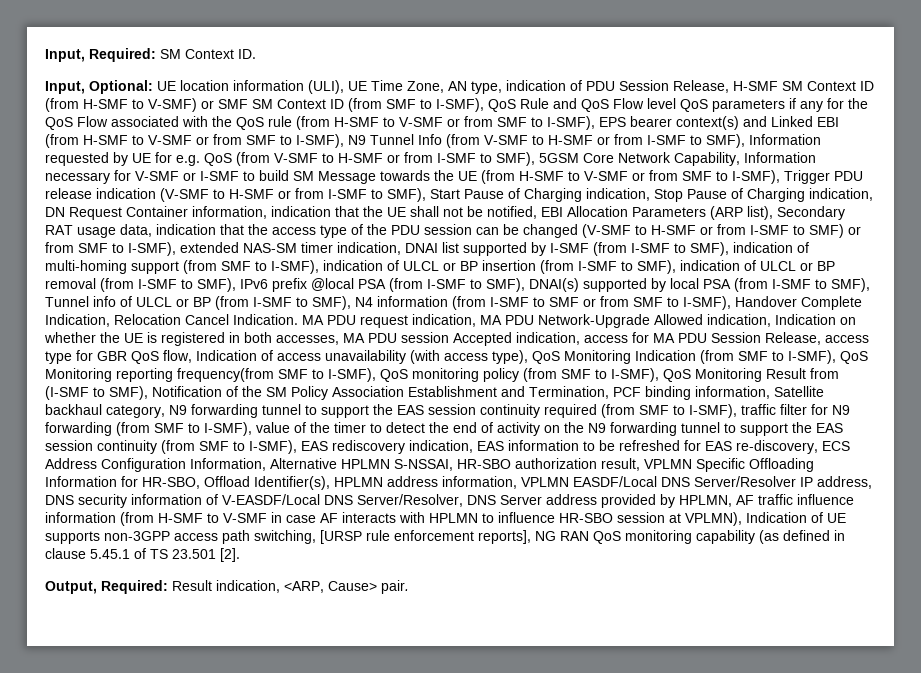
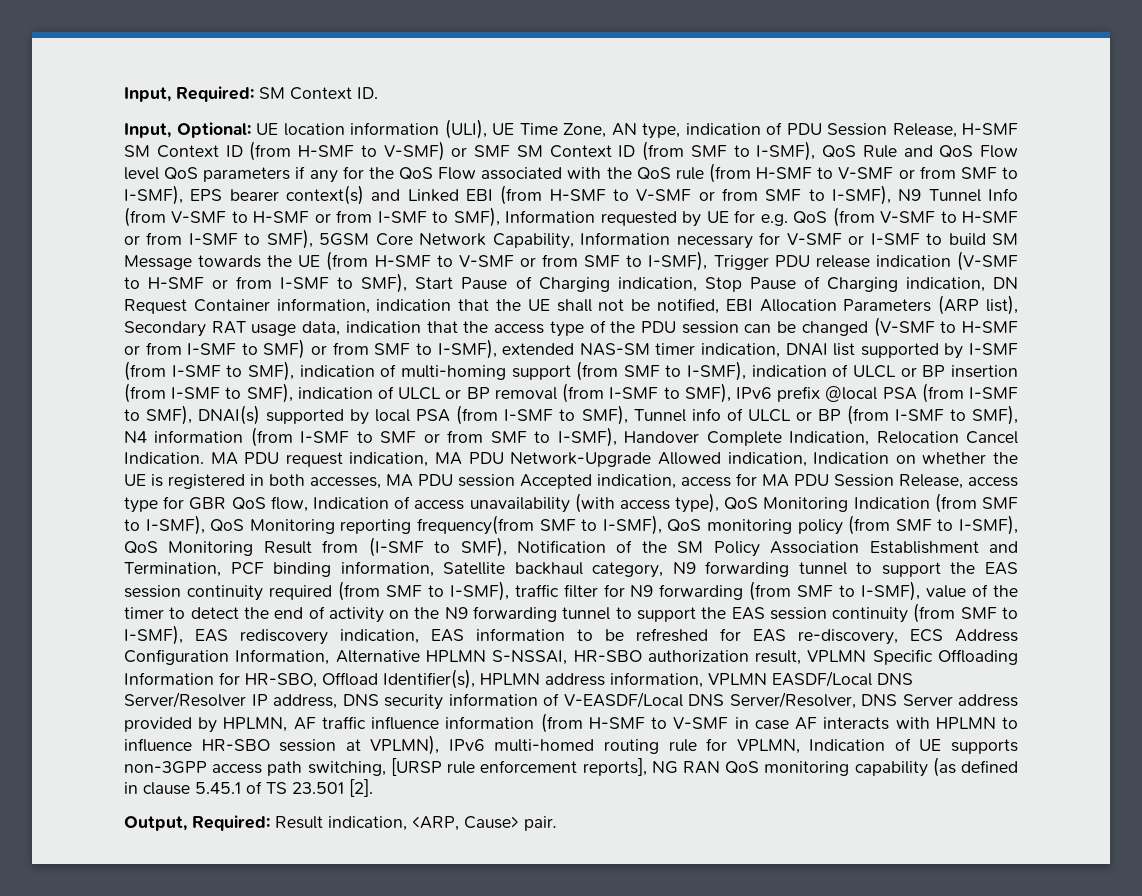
- MA PDU request indication, MA PDU Network-Upgrade Allowed indication, Indication on whether the UE is registered in both accesses, MA PDU session Accepted indication, access for MA PDU Session Release, access type for GBR QoS flow, Indication of access unavailability (with access type), QoS Monitoring Indication (from SMF to I-SMF), QoS Monitoring reporting frequency(from SMF to I-SMF), QoS monitoring policy (from SMF to I-SMF), QoS Monitoring Result from (I-SMF to SMF), Notification of the SM Policy Association Establishment and Termination, PCF binding information, Satellite backhaul category, N9 forwarding tunnel to support the EAS session continuity required (from SMF to I-SMF), traffic filter for N9 forwarding (from SMF to I-SMF), value of the timer to detect the end of activity on the N9 forwarding tunnel to support the EAS session continuity (from SMF to I-SMF), EAS rediscovery indication, EAS information to be refreshed for EAS re-discovery, ECS Address Configuration Information, Alternative HPLMN S-NSSAI, HR-SBO authorization result, VPLMN Specific Offloading Information for HR-SBO, Offload Identifier(s), HPLMN address information, VPLMN EASDF/Local DNS Server/Resolver IP address, DNS security information of V-EASDF/Local DNS Server/Resolver, DNS Server address provided by HPLMN, AF traffic influence information (from H-SMF to V-SMF in case AF interacts with HPLMN to influence HR-SBO session at VPLMN), Indication of UE supports non-3GPP access path switching, [URSP rule enforcement reports], NG RAN QoS monitoring capability (as defined in clause 5.45.1 of TS 23.501 [2].
+ MA PDU request indication, MA PDU Network-Upgrade Allowed indication, Indication on whether the UE is registered in both accesses, MA PDU session Accepted indication, access for MA PDU Session Release, access type for GBR QoS flow, Indication of access unavailability (with access type), QoS Monitoring Indication (from SMF to I-SMF), QoS Monitoring reporting frequency(from SMF to I-SMF), QoS monitoring policy (from SMF to I-SMF), QoS Monitoring Result from (I-SMF to SMF), Notification of the SM Policy Association Establishment and Termination, PCF binding information, Satellite backhaul category, N9 forwarding tunnel to support the EAS session continuity required (from SMF to I-SMF), traffic filter for N9 forwarding (from SMF to I-SMF), value of the timer to detect the end of activity on the N9 forwarding tunnel to support the EAS session continuity (from SMF to I-SMF), EAS rediscovery indication, EAS information to be refreshed for EAS re-discovery, ECS Address Configuration Information, Alternative HPLMN S-NSSAI, HR-SBO authorization result, VPLMN Specific Offloading Information for HR-SBO, Offload Identifier(s), HPLMN address information, VPLMN EASDF/Local DNS Server/Resolver IP address, DNS security information of V-EASDF/Local DNS Server/Resolver, DNS Server address provided by HPLMN, AF traffic influence information (from H-SMF to V-SMF in case AF interacts with HPLMN to influence HR-SBO session at VPLMN), IPv6 multi-homed routing rule for VPLMN, Indication of UE supports non-3GPP access path switching, [URSP rule enforcement reports], NG RAN QoS monitoring capability (as defined in clause 5.45.1 of TS 23.501 [2].

